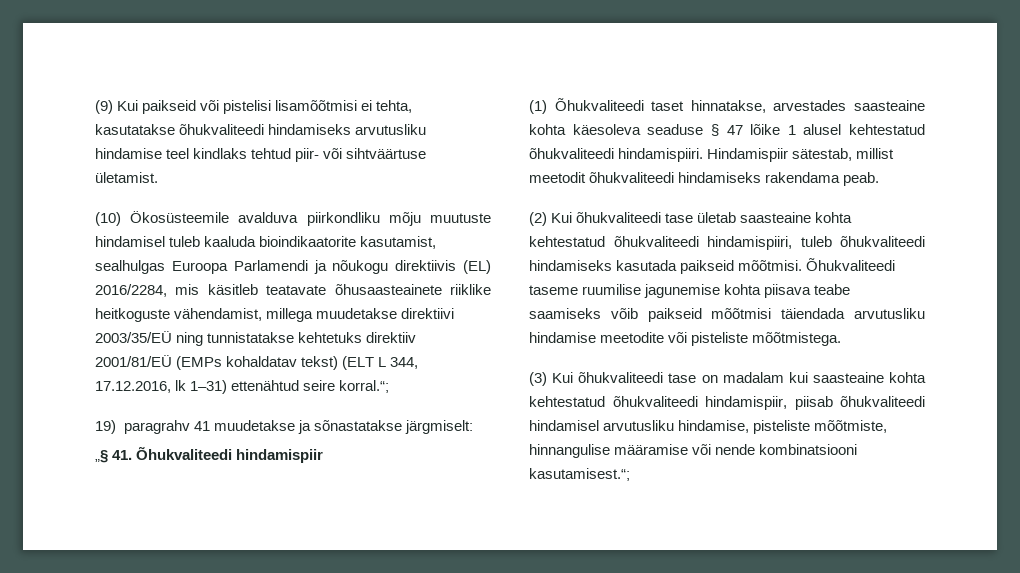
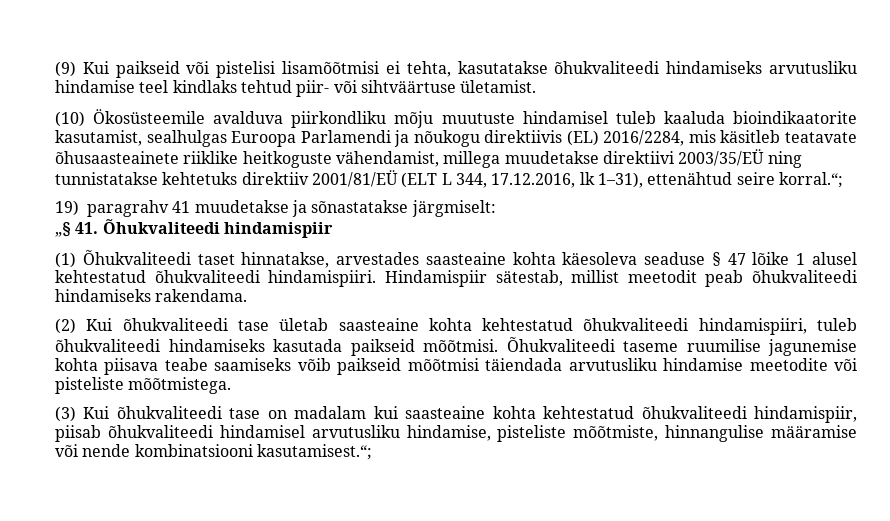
- (10) Ökosüsteemile avalduva piirkondliku mõju muutuste hindamisel tuleb kaaluda bioindikaatorite kasutamist, sealhulgas Euroopa Parlamendi ja nõukogu direktiivis (EL) 2016/2284, mis käsitleb teatavate õhusaasteainete riiklike heitkoguste vähendamist, millega muudetakse direktiivi 2003/35/EÜ ning tunnistatakse kehtetuks direktiiv 2001/81/EÜ (EMPs kohaldatav tekst) (ELT L 344, 17.12.2016, lk 1–31) ettenähtud seire korral.“;
+ (10) Ökosüsteemile avalduva piirkondliku mõju muutuste hindamisel tuleb kaaluda bioindikaatorite kasutamist, sealhulgas Euroopa Parlamendi ja nõukogu direktiivis (EL) 2016/2284, mis käsitleb teatavate õhusaasteainete riiklike heitkoguste vähendamist, millega muudetakse direktiivi 2003/35/EÜ ning tunnistatakse kehtetuks direktiiv 2001/81/EÜ (ELT L 344, 17.12.2016, lk 1–31), ettenähtud seire korral.“;
- Hindamispiir sätestab, millist meetodit õhukvaliteedi hindamiseks rakendama peab.
+ Hindamispiir sätestab, millist meetodit peab õhukvaliteedi hindamiseks rakendama.

